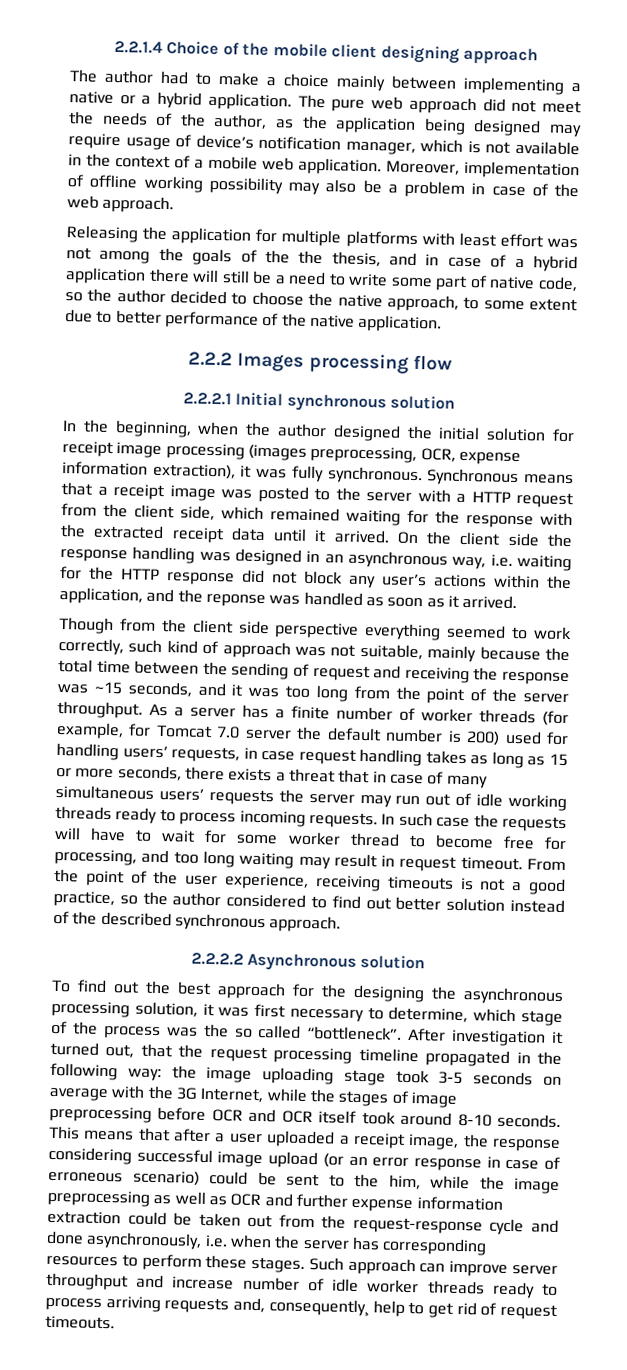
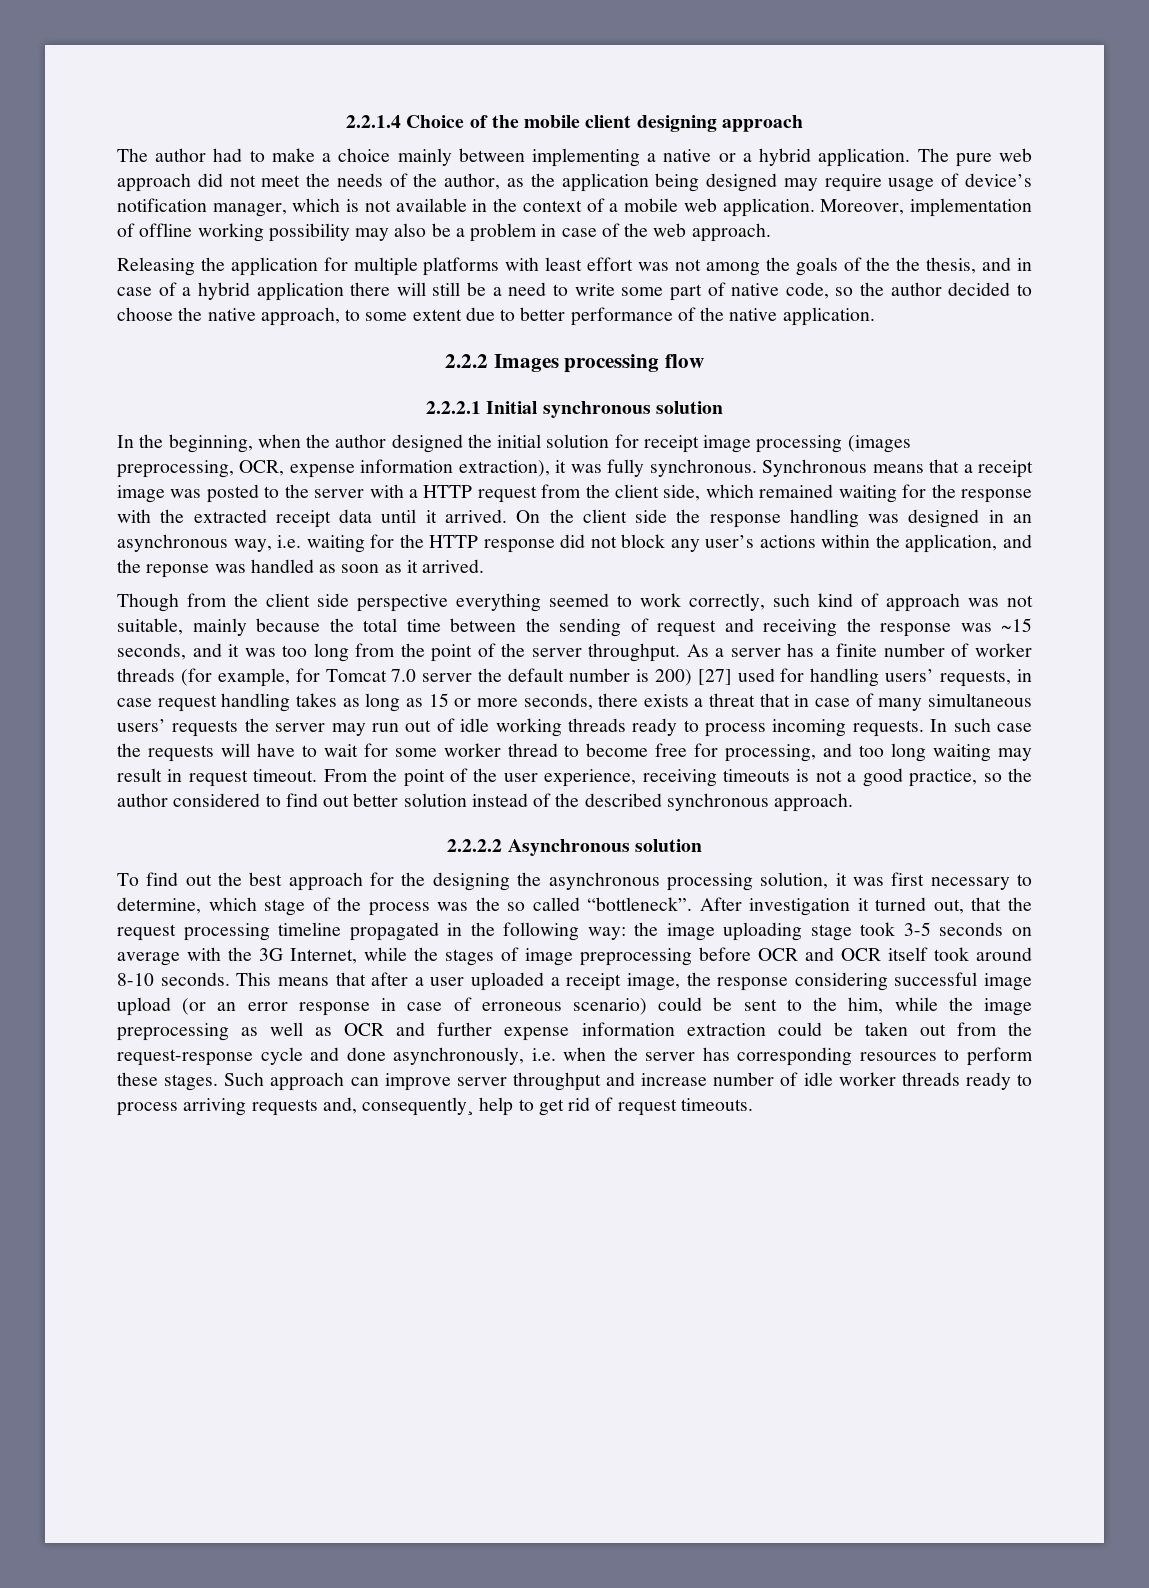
- As a server has a finite number of worker threads (for example, for Tomcat 7.0 server the default number is 200) used for handling users’ requests, in case request handling takes as long as 15 or more seconds, there exists a threat that in case of many simultaneous users’ requests the server may run out of idle working threads ready to process incoming requests.
+ As a server has a finite number of worker threads (for example, for Tomcat 7.0 server the default number is 200) [27] used for handling users’ requests, in case request handling takes as long as 15 or more seconds, there exists a threat that in case of many simultaneous users’ requests the server may run out of idle working threads ready to process incoming requests.

